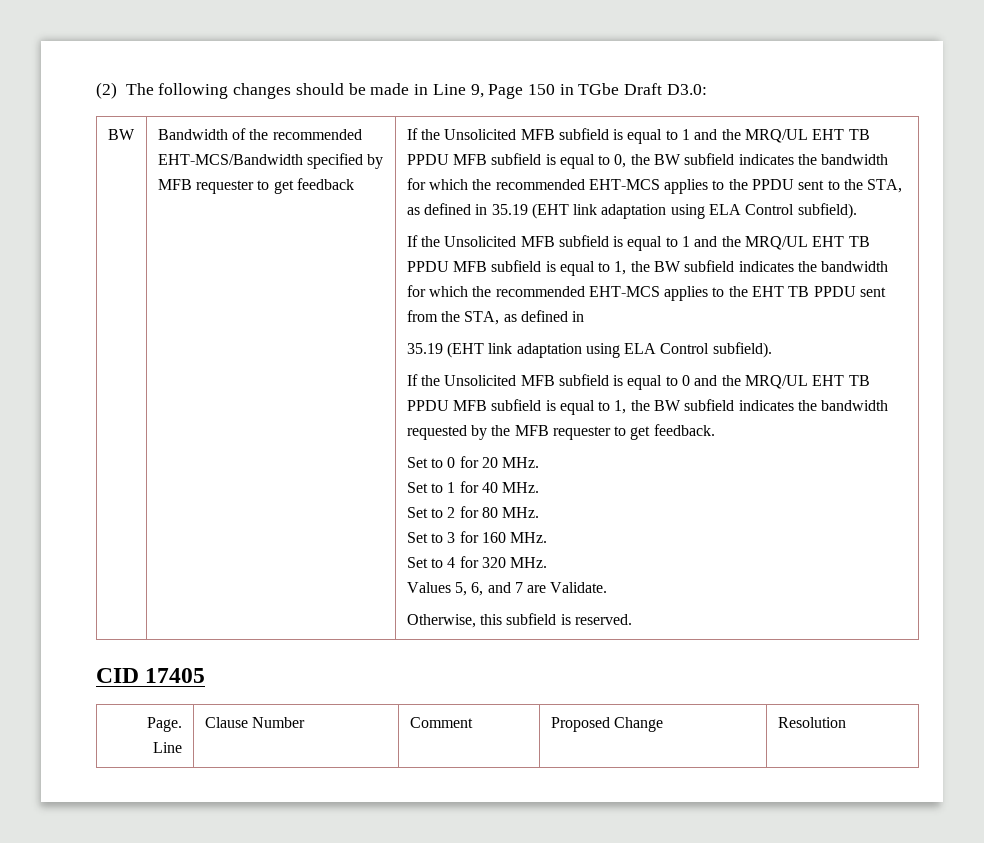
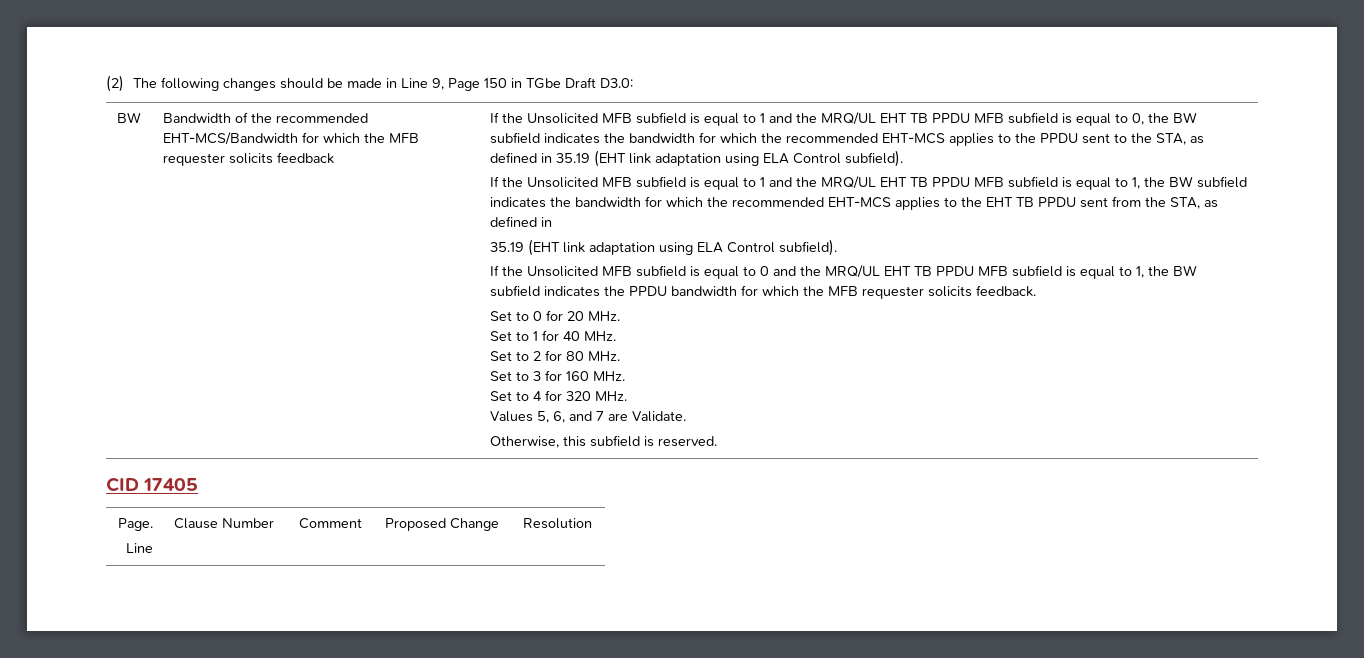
- Bandwidth of the recommended EHT-MCS/Bandwidth specified by MFB requester to get feedback
+ Bandwidth of the recommended EHT-MCS/Bandwidth for which the MFB requester solicits feedback
- If the Unsolicited MFB subfield is equal to 0 and the MRQ/UL EHT TB PPDU MFB subfield is equal to 1, the BW subfield indicates the bandwidth requested by the MFB requester to get feedback.
+ If the Unsolicited MFB subfield is equal to 0 and the MRQ/UL EHT TB PPDU MFB subfield is equal to 1, the BW subfield indicates the PPDU bandwidth for which the MFB requester solicits feedback.

